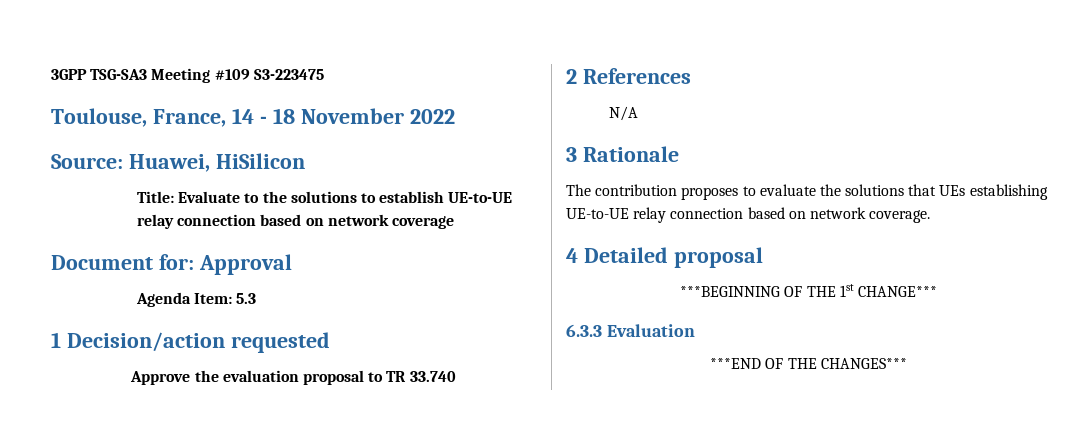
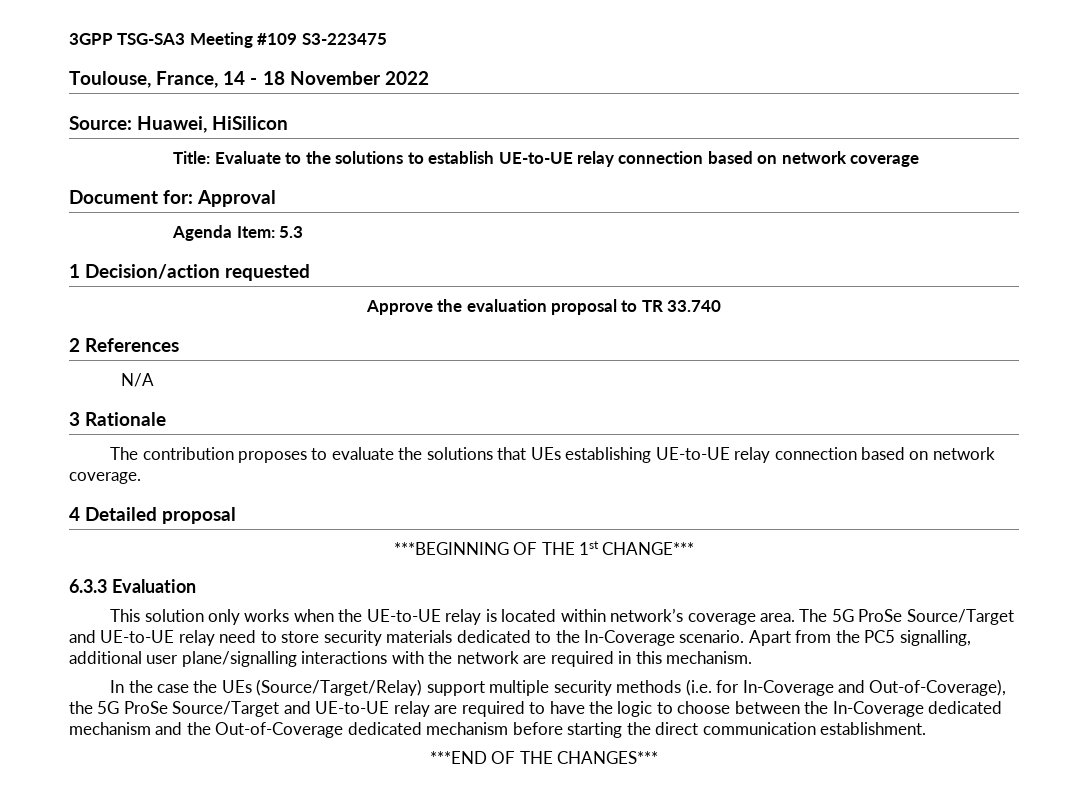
+ This solution only works when the UE-to-UE relay is located within network’s coverage area. The 5G ProSe Source/Target and UE-to-UE relay need to store security materials dedicated to the In-Coverage scenario. Apart from the PC5 signalling, additional user plane/signalling interactions with the network are required in this mechanism.
+ In the case the UEs (Source/Target/Relay) support multiple security methods (i.e. for In-Coverage and Out-of-Coverage), the 5G ProSe Source/Target and UE-to-UE relay are required to have the logic to choose between the In-Coverage dedicated mechanism and the Out-of-Coverage dedicated mechanism before starting the direct communication establishment.

